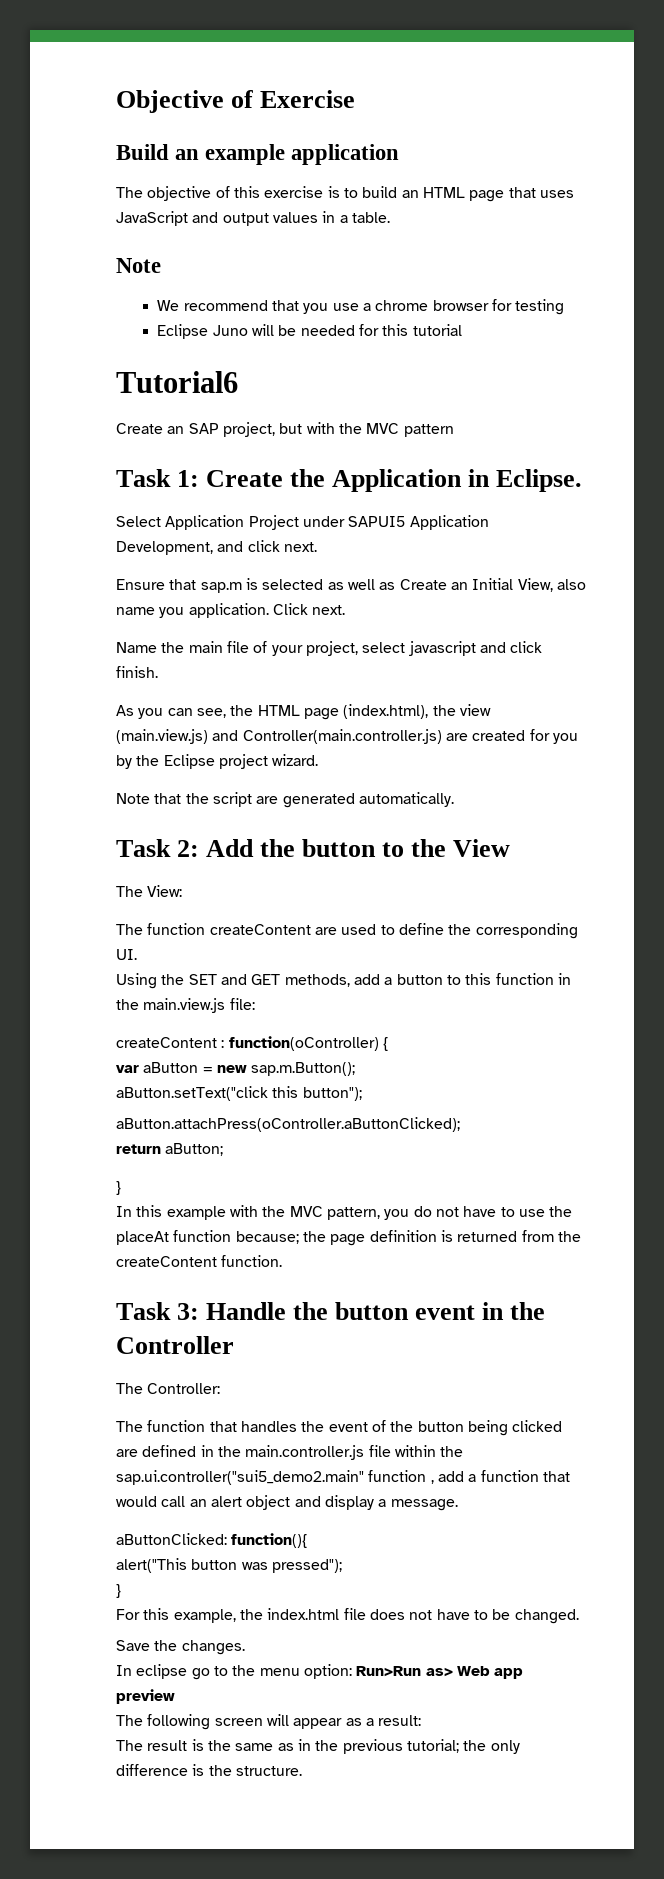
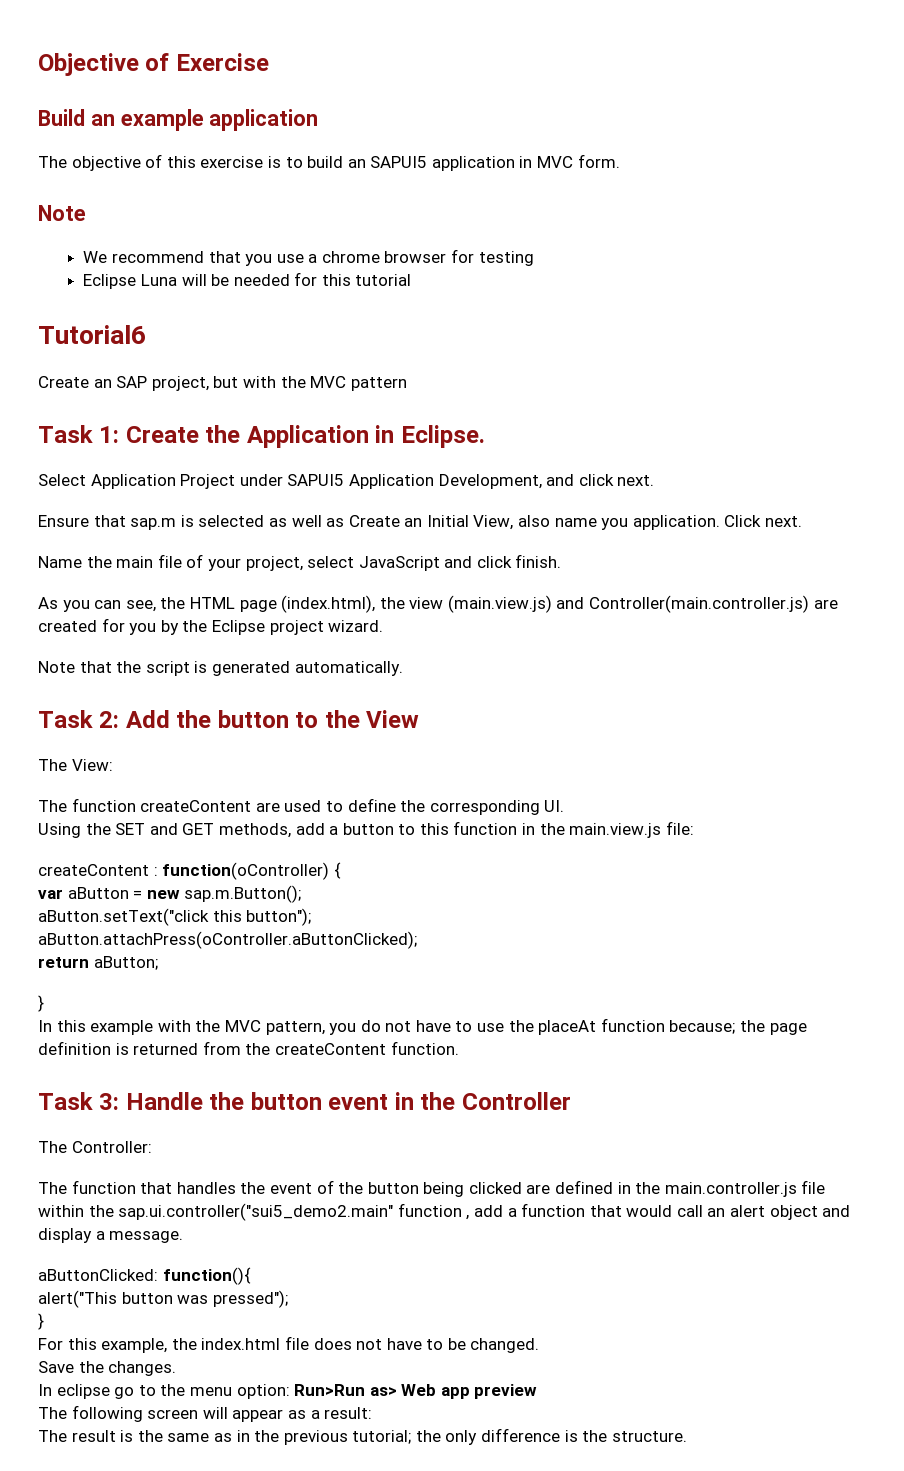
- The objective of this exercise is to build an HTML page that uses JavaScript and output values in a table.
+ The objective of this exercise is to build an SAPUI5 application in MVC form.
- Eclipse Juno will be needed for this tutorial
+ Eclipse Luna will be needed for this tutorial
- Name the main file of your project, select javascript and click finish.
+ Name the main file of your project, select JavaScript and click finish.
- Note that the script are generated automatically.
+ Note that the script is generated automatically.

